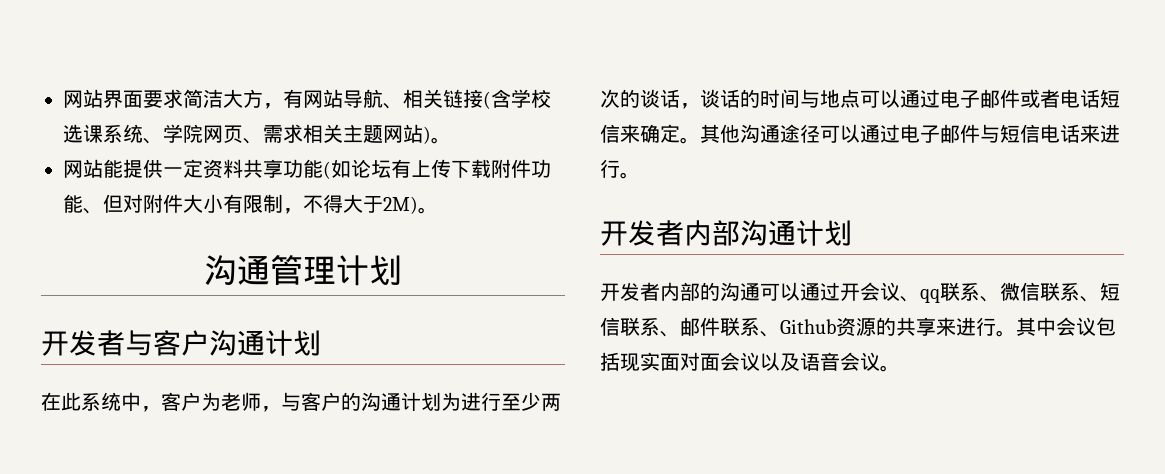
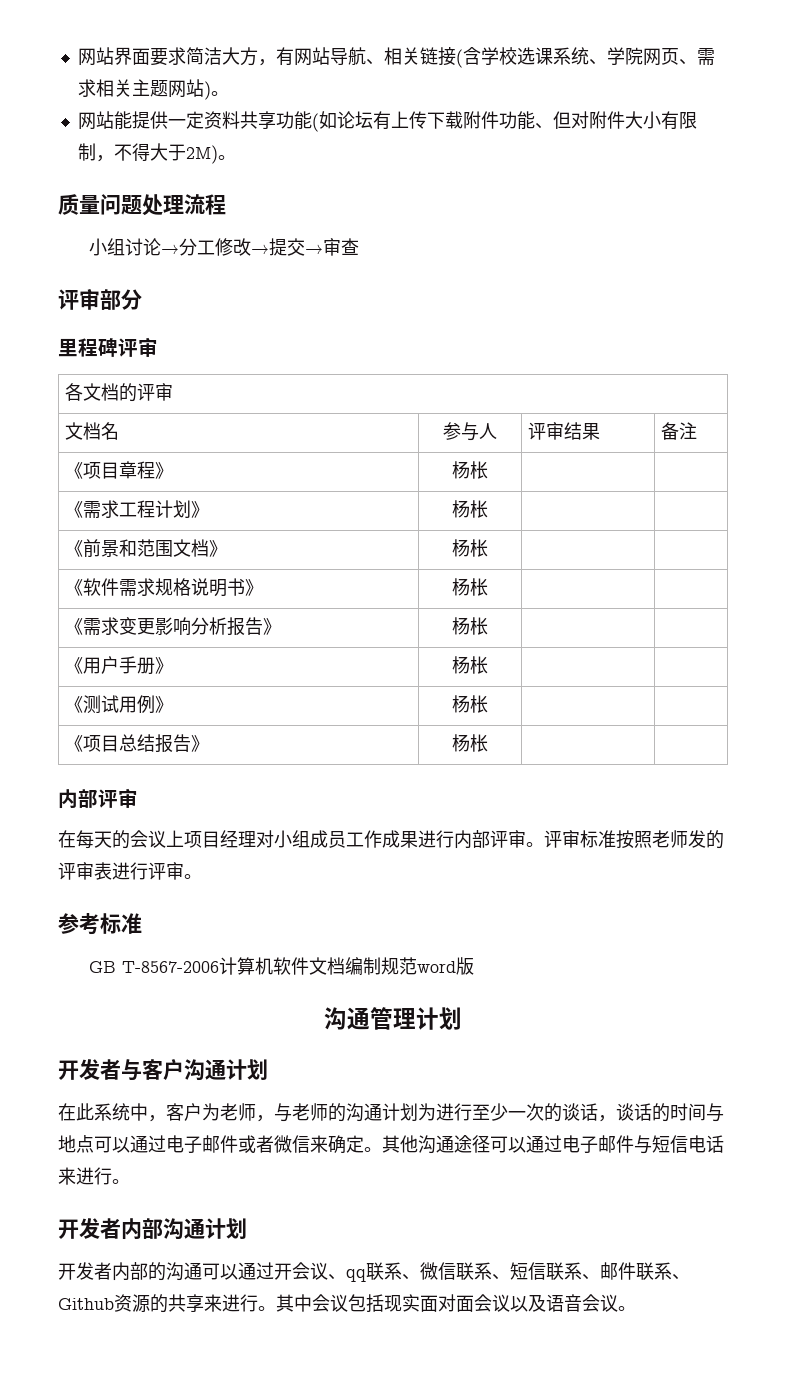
+ 质量问题处理流程
+ 小组讨论→分工修改→提交→审查
+ 评审部分
+ 里程碑评审
+ 各文档的评审
+ 文档名 | 参与人 | 评审结果 | 备注
+ 《项目章程》 | 杨枨 | |
+ 《需求工程计划》 | 杨枨 | |
+ 《前景和范围文档》 | 杨枨 | |
+ 《软件需求规格说明书》 | 杨枨 | |
+ 《需求变更影响分析报告》 | 杨枨 | |
+ 《用户手册》 | 杨枨 | |
+ 《测试用例》 | 杨枨 | |
+ 《项目总结报告》 | 杨枨 | |
+ 内部评审
+ 在每天的会议上项目经理对小组成员工作成果进行内部评审。评审标准按照老师发的评审表进行评审。
+ 参考标准
+ GB T-8567-2006计算机软件文档编制规范word版
- 在此系统中，客户为老师，与客户的沟通计划为进行至少两次的谈话，谈话的时间与地点可以通过电子邮件或者电话短信来确定。
+ 在此系统中，客户为老师，与老师的沟通计划为进行至少一次的谈话，谈话的时间与地点可以通过电子邮件或者微信来确定。

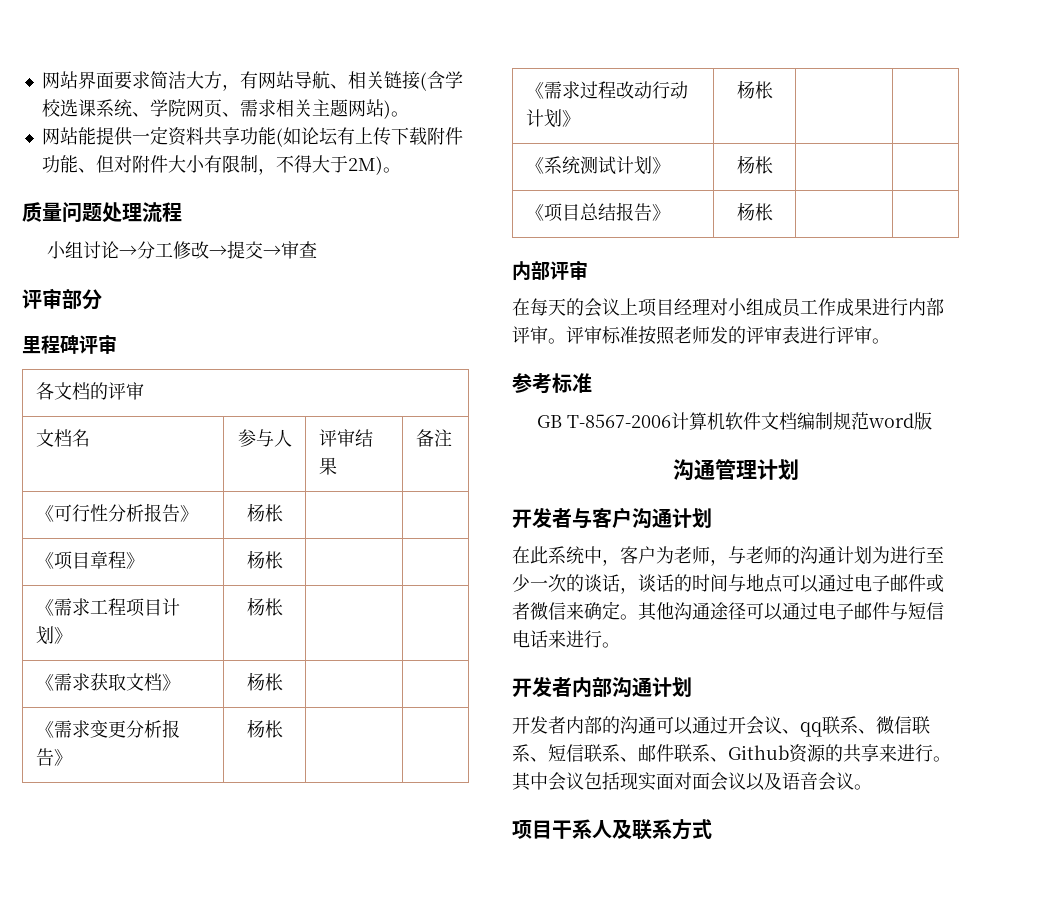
+ 《可行性分析报告》 | 杨枨 | |
- 《需求工程计划》 | 杨枨 | |
- 《前景和范围文档》 | 杨枨 | |
+ 《需求工程项目计划》 | 杨枨 | |
+ 《需求获取文档》 | 杨枨 | |
- 《软件需求规格说明书》 | 杨枨 | |
- 《需求变更影响分析报告》 | 杨枨 | |
- 《用户手册》 | 杨枨 | |
- 《测试用例》 | 杨枨 | |
+ 《需求变更分析报告》 | 杨枨 | |
+ 《需求过程改动行动计划》 | 杨枨 | |
+ 《系统测试计划》 | 杨枨 | |
+ 项目干系人及联系方式

